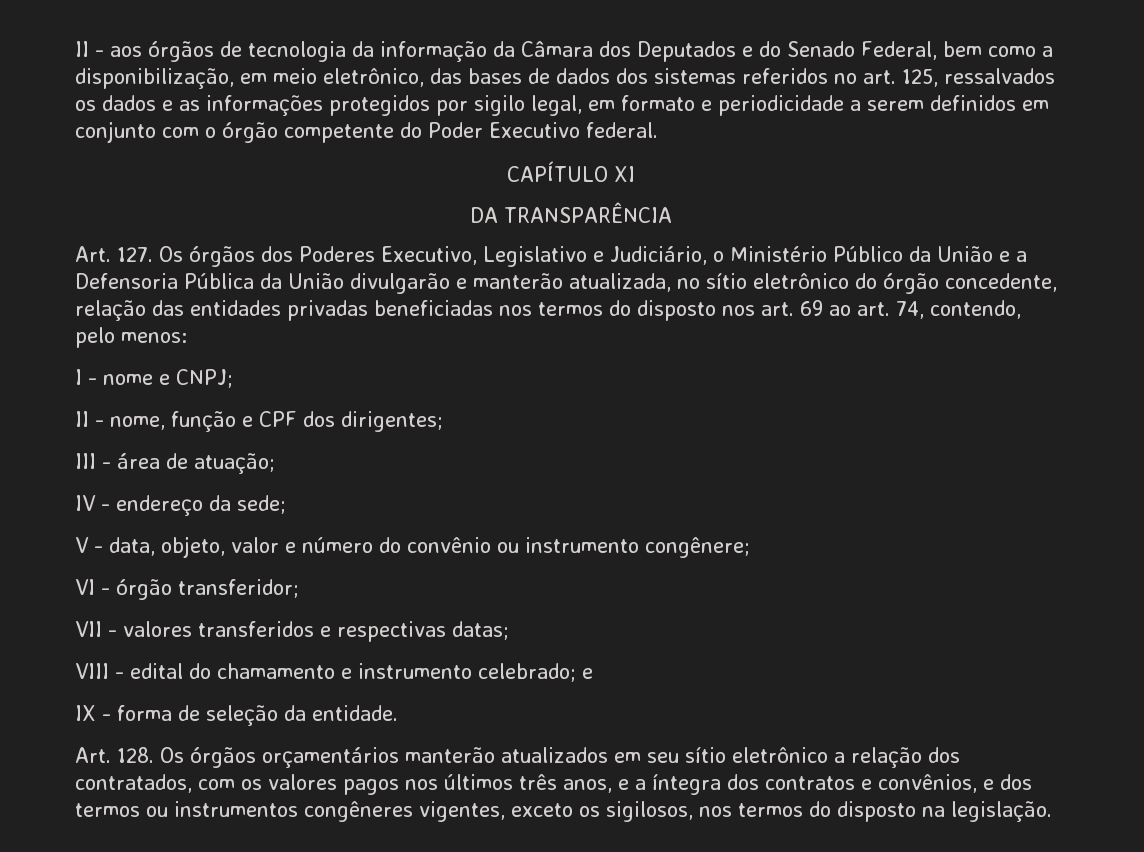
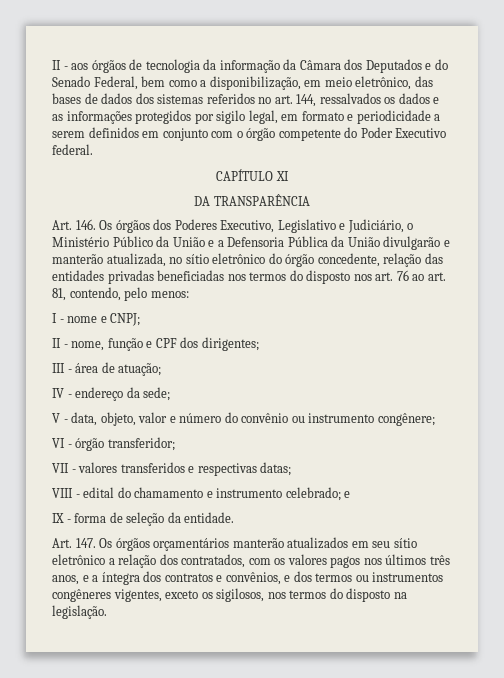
- II - aos órgãos de tecnologia da informação da Câmara dos Deputados e do Senado Federal, bem como a disponibilização, em meio eletrônico, das bases de dados dos sistemas referidos no art. 125, ressalvados os dados e as informações protegidos por sigilo legal, em formato e periodicidade a serem definidos em conjunto com o órgão competente do Poder Executivo federal.
+ II - aos órgãos de tecnologia da informação da Câmara dos Deputados e do Senado Federal, bem como a disponibilização, em meio eletrônico, das bases de dados dos sistemas referidos no art. 144, ressalvados os dados e as informações protegidos por sigilo legal, em formato e periodicidade a serem definidos em conjunto com o órgão competente do Poder Executivo federal.
- Art. 127. Os órgãos dos Poderes Executivo, Legislativo e Judiciário, o Ministério Público da União e a Defensoria Pública da União divulgarão e manterão atualizada, no sítio eletrônico do órgão concedente, relação das entidades privadas beneficiadas nos termos do disposto nos art. 69 ao art. 74, contendo, pelo menos:
+ Art. 146. Os órgãos dos Poderes Executivo, Legislativo e Judiciário, o Ministério Público da União e a Defensoria Pública da União divulgarão e manterão atualizada, no sítio eletrônico do órgão concedente, relação das entidades privadas beneficiadas nos termos do disposto nos art. 76 ao art. 81, contendo, pelo menos:
- Art. 128. Os órgãos orçamentários manterão atualizados em seu sítio eletrônico a relação dos contratados, com os valores pagos nos últimos três anos, e a íntegra dos contratos e convênios, e dos termos ou instrumentos congêneres vigentes, exceto os sigilosos, nos termos do disposto na legislação.
+ Art. 147. Os órgãos orçamentários manterão atualizados em seu sítio eletrônico a relação dos contratados, com os valores pagos nos últimos três anos, e a íntegra dos contratos e convênios, e dos termos ou instrumentos congêneres vigentes, exceto os sigilosos, nos termos do disposto na legislação.

